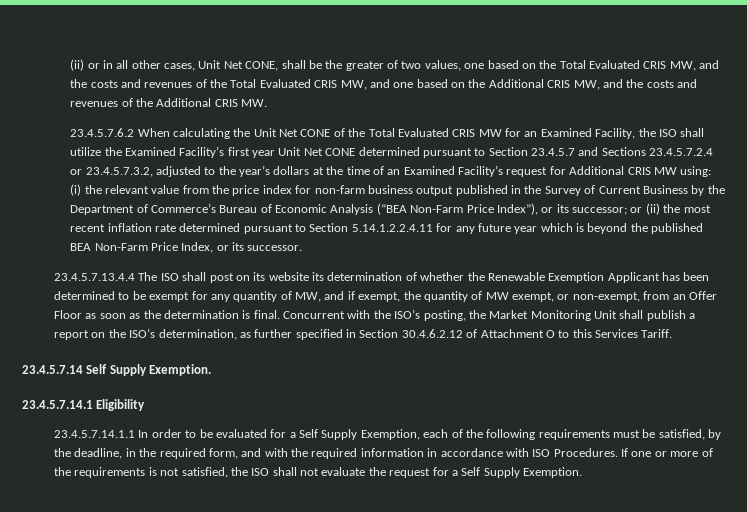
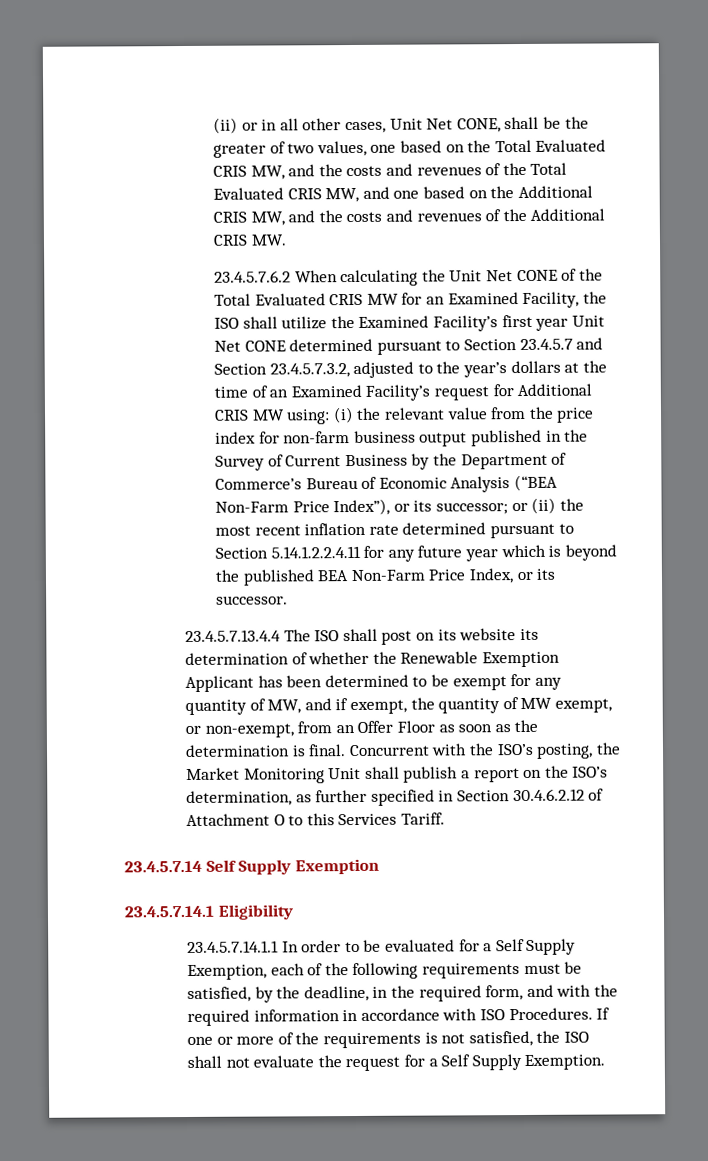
- 23.4.5.7.6.2 When calculating the Unit Net CONE of the Total Evaluated CRIS MW for an Examined Facility, the ISO shall utilize the Examined Facility’s first year Unit Net CONE determined pursuant to Section 23.4.5.7 and Sections 23.4.5.7.2.4 or 23.4.5.7.3.2, adjusted to the year’s dollars at the time of an Examined Facility’s request for Additional CRIS MW using:
+ 23.4.5.7.6.2 When calculating the Unit Net CONE of the Total Evaluated CRIS MW for an Examined Facility, the ISO shall utilize the Examined Facility’s first year Unit Net CONE determined pursuant to Section 23.4.5.7 and Section 23.4.5.7.3.2, adjusted to the year’s dollars at the time of an Examined Facility’s request for Additional CRIS MW using:
- 23.4.5.7.14 Self Supply Exemption.
+ 23.4.5.7.14 Self Supply Exemption

